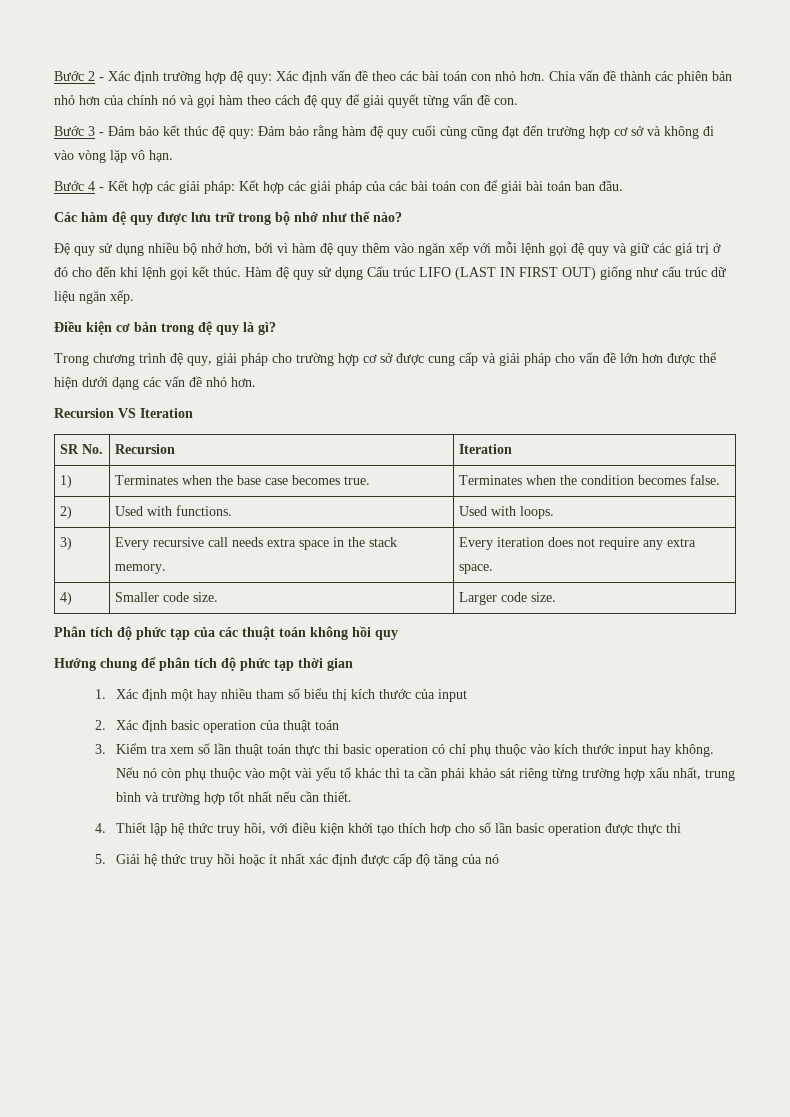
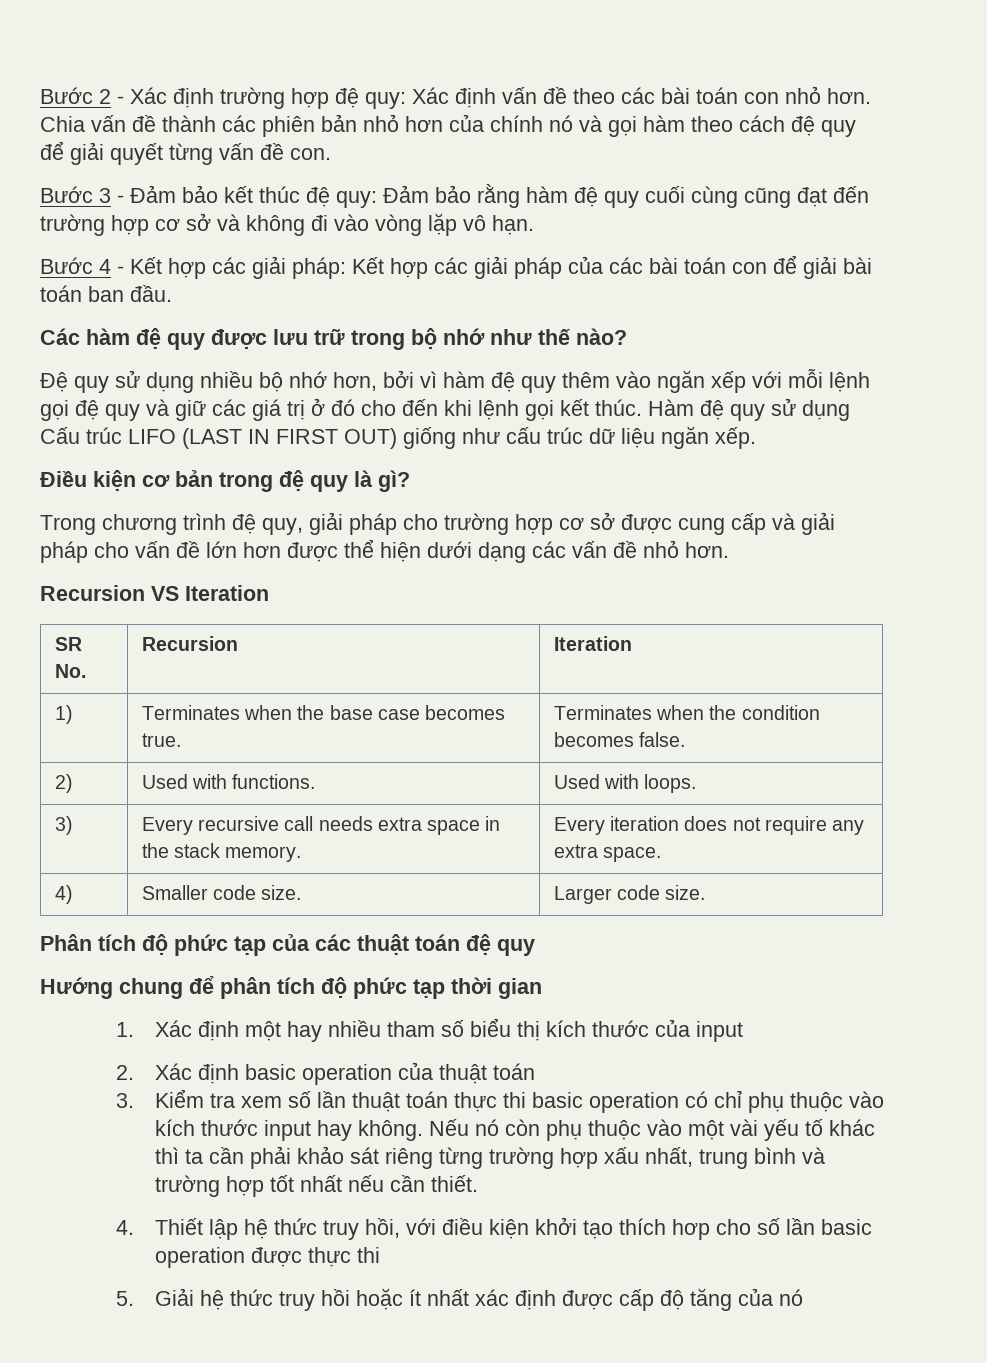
- Phân tích độ phức tạp của các thuật toán không hồi quy
+ Phân tích độ phức tạp của các thuật toán đệ quy

